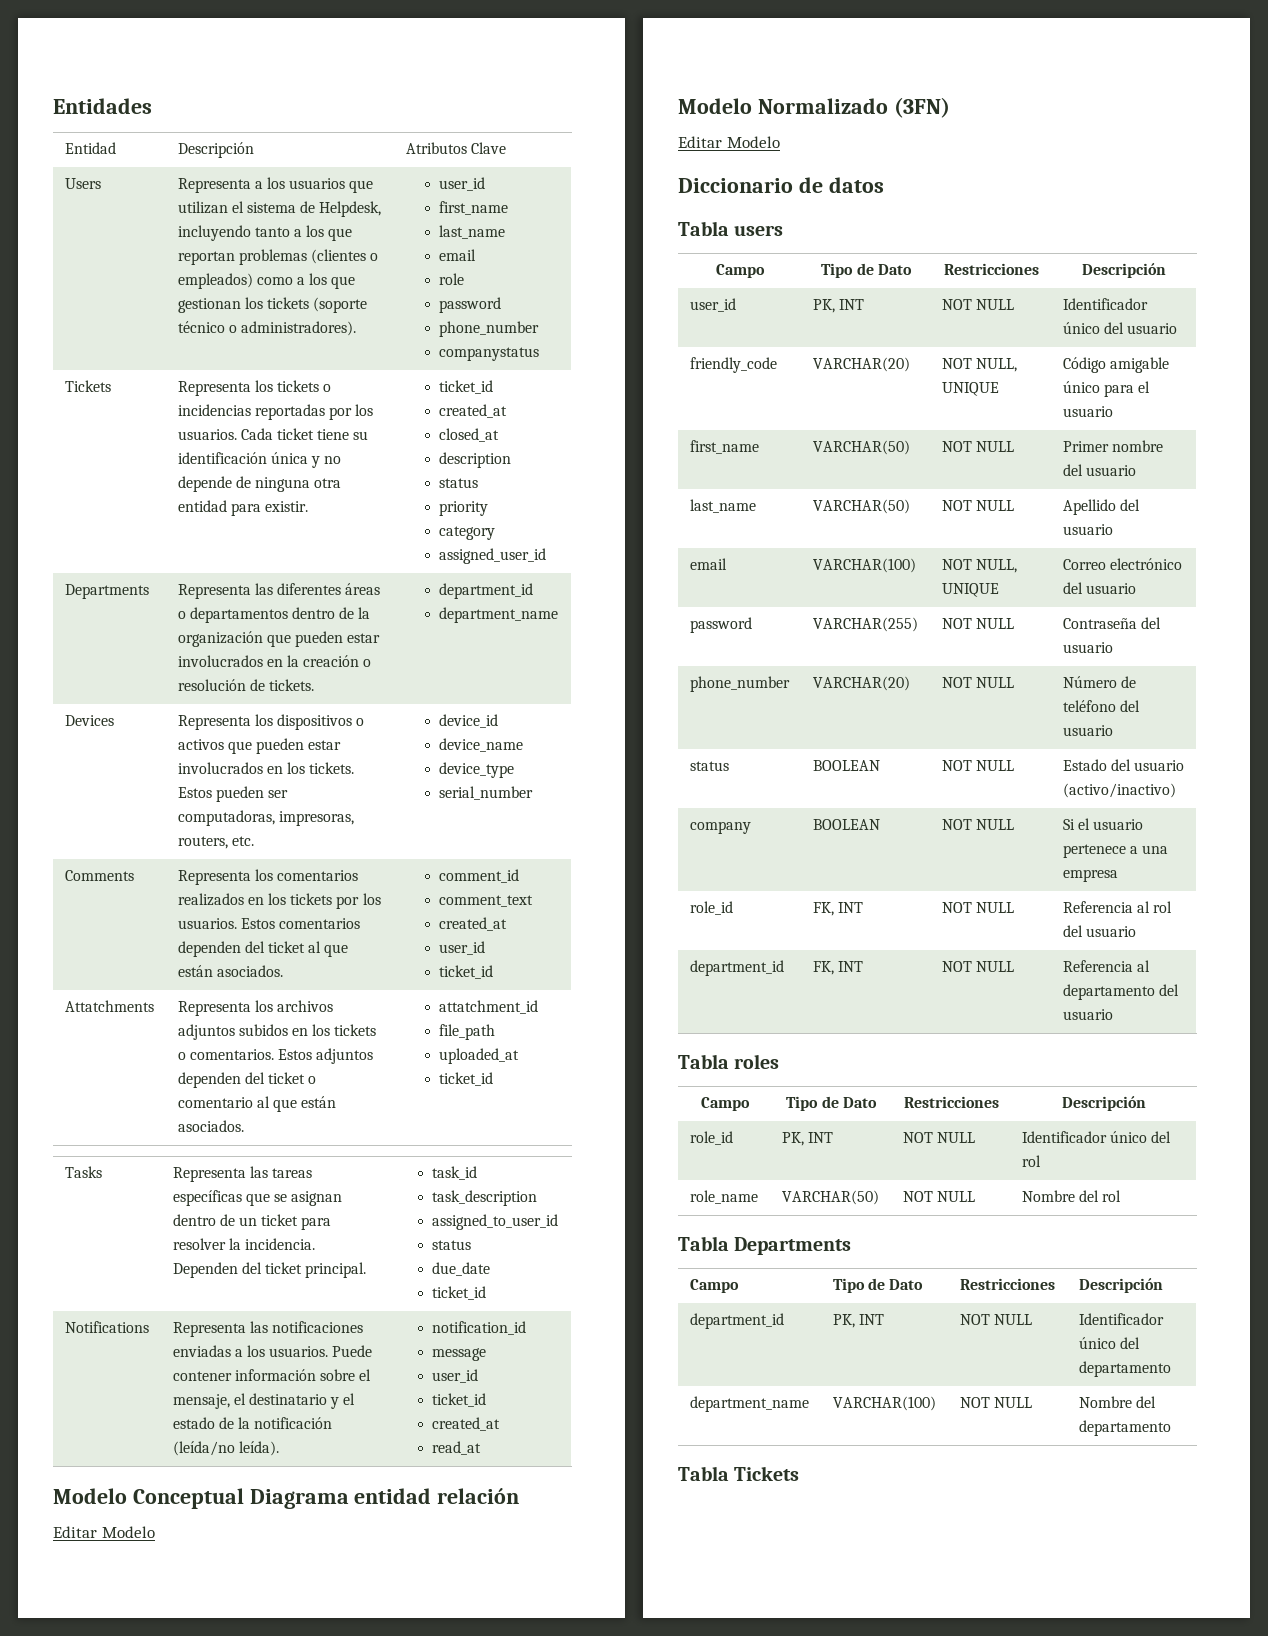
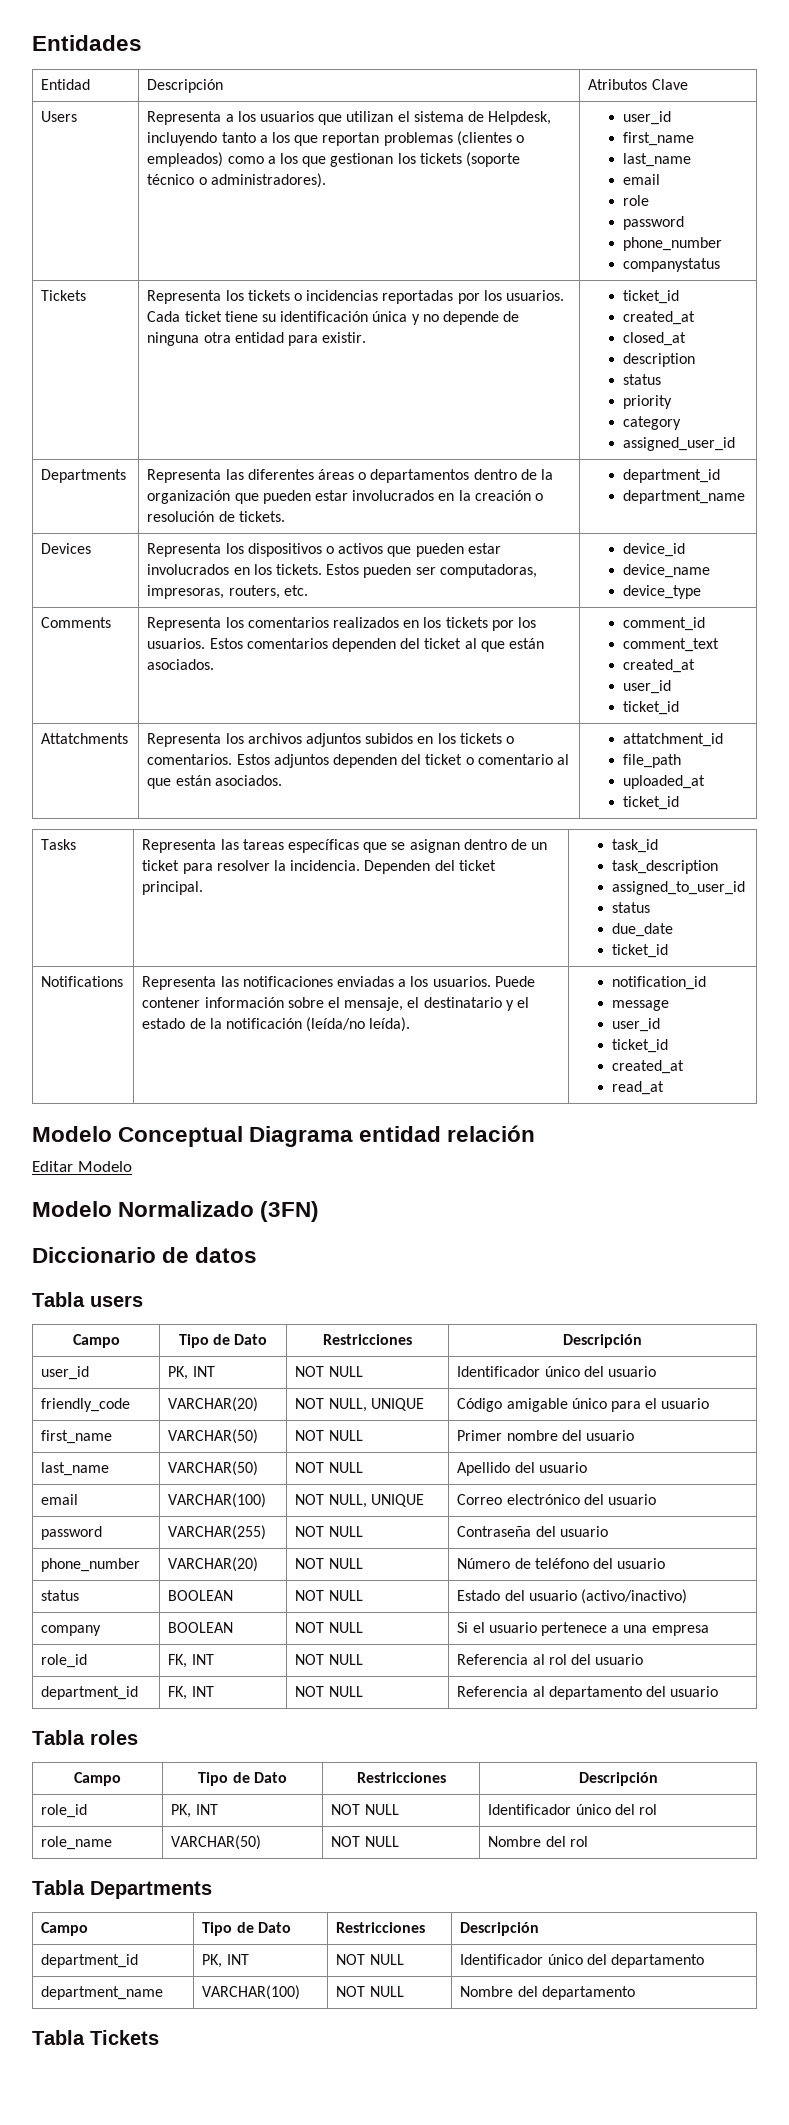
  Devices | Representa los dispositivos o activos que pueden estar involucrados en los tickets. Estos pueden ser computadoras, impresoras, routers, etc. | device_id
  device_name
  device_type
- serial_number
  Modelo Normalizado (3FN)
- Editar Modelo

